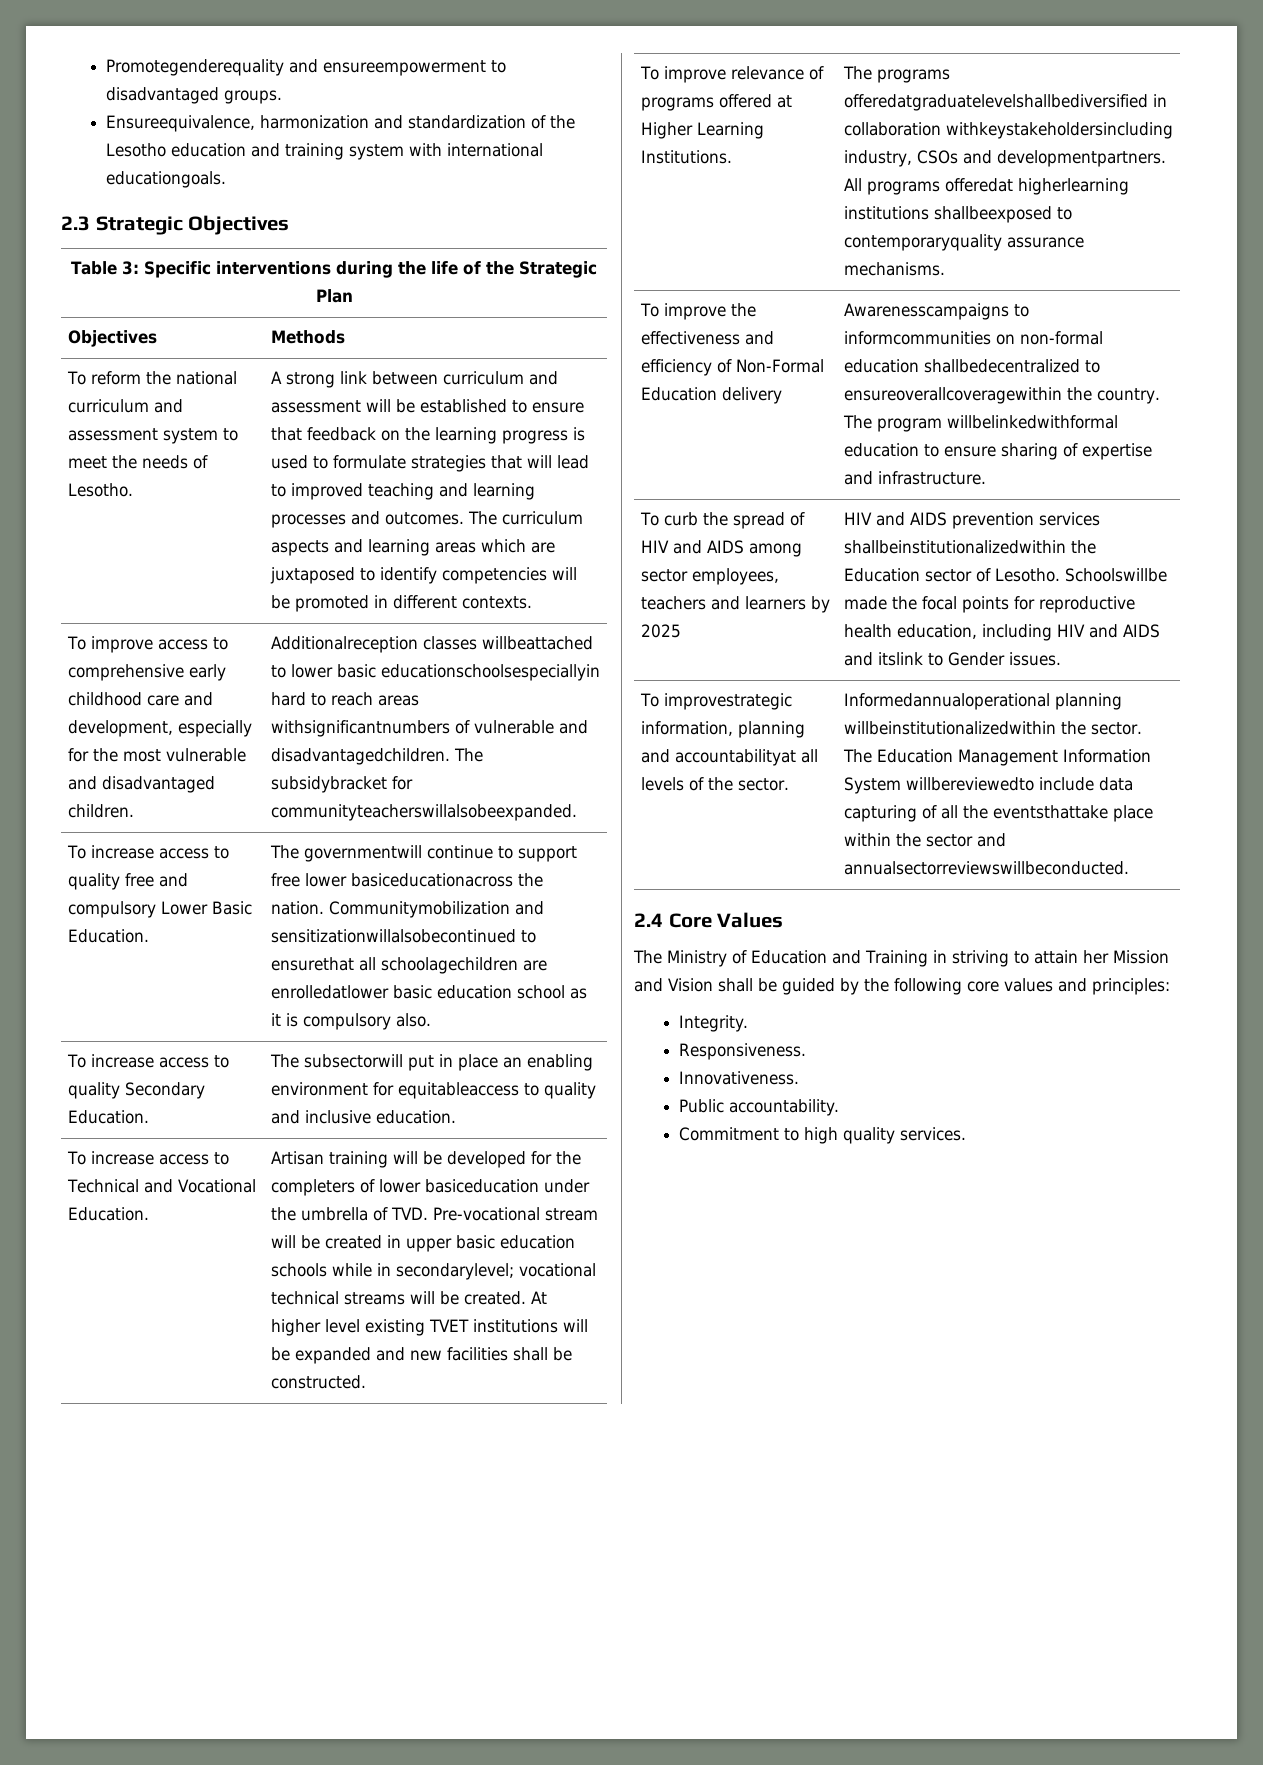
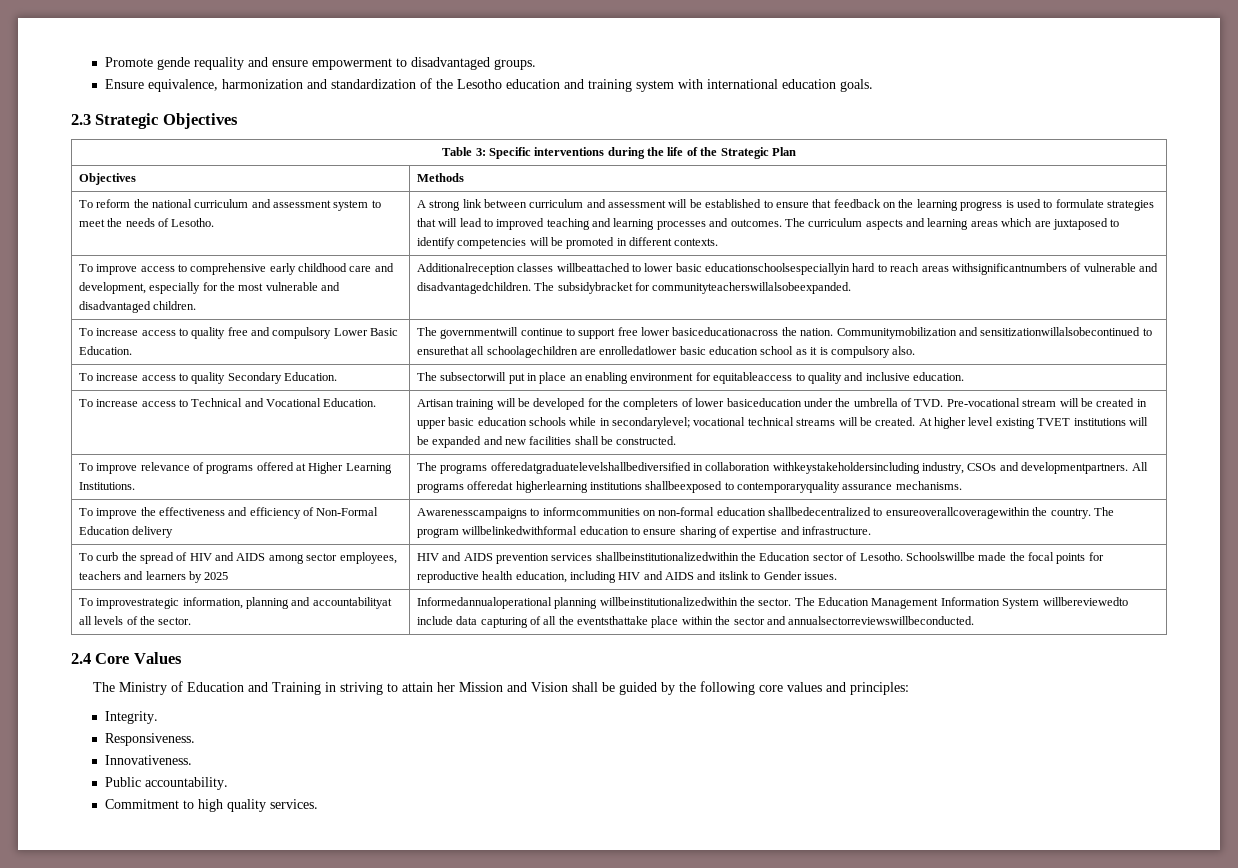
- Promotegenderequality and ensureempowerment to disadvantaged groups.
+ Promote gende requality and ensure empowerment to disadvantaged groups.
- Ensureequivalence, harmonization and standardization of the Lesotho education and training system with international educationgoals.
+ Ensure equivalence, harmonization and standardization of the Lesotho education and training system with international education goals.

